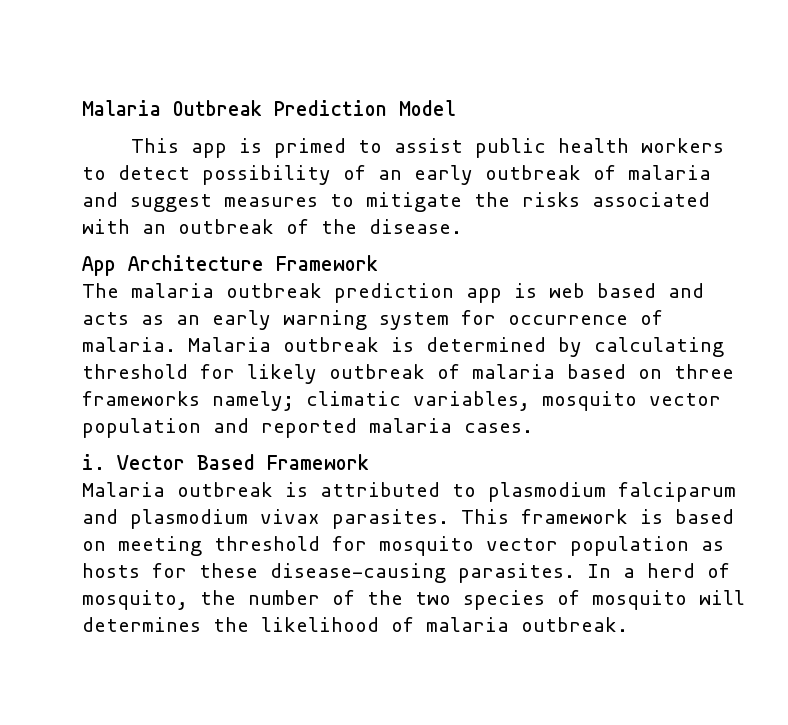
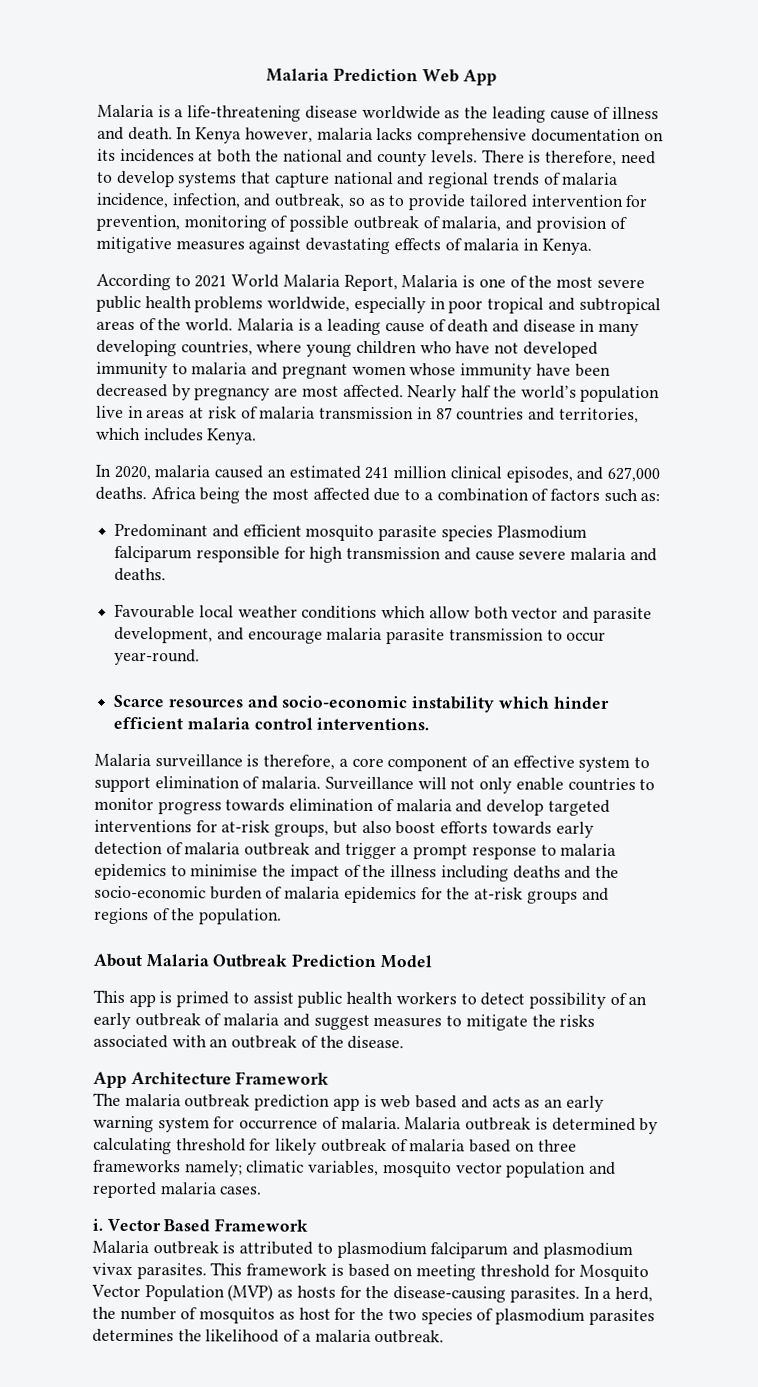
- Malaria Outbreak Prediction Model
+ Malaria Prediction Web App
+ Malaria is a life-threatening disease worldwide as the leading cause of illness and death. In Kenya however, malaria lacks comprehensive documentation on its incidences at both the national and county levels. There is therefore, need to develop systems that capture national and regional trends of malaria incidence, infection, and outbreak, so as to provide tailored intervention for prevention, monitoring of possible outbreak of malaria, and provision of mitigative measures against devastating effects of malaria in Kenya.
+ According to 2021 World Malaria Report, Malaria is one of the most severe public health problems worldwide, especially in poor tropical and subtropical areas of the world. Malaria is a leading cause of death and disease in many developing countries, where young children who have not developed immunity to malaria and pregnant women whose immunity have been decreased by pregnancy are most affected. Nearly half the world’s population live in areas at risk of malaria transmission in 87 countries and territories, which includes Kenya.
+ In 2020, malaria caused an estimated 241 million clinical episodes, and 627,000 deaths. Africa being the most affected due to a combination of factors such as:
+ Predominant and efficient mosquito parasite species Plasmodium falciparum responsible for high transmission and cause severe malaria and deaths.
+ Favourable local weather conditions which allow both vector and parasite development, and encourage malaria parasite transmission to occur year-round.
+ Scarce resources and socio-economic instability which hinder efficient malaria control interventions.
+ Malaria surveillance is therefore, a core component of an effective system to support elimination of malaria. Surveillance will not only enable countries to monitor progress towards elimination of malaria and develop targeted interventions for at-risk groups, but also boost efforts towards early detection of malaria outbreak and trigger a prompt response to malaria epidemics to minimise the impact of the illness including deaths and the socio-economic burden of malaria epidemics for the at-risk groups and regions of the population.
+ About Malaria Outbreak Prediction Model
- This framework is based on meeting threshold for mosquito vector population as hosts for these disease-causing parasites.
+ This framework is based on meeting threshold for Mosquito Vector Population (MVP) as hosts for the disease-causing parasites.
- In a herd of mosquito, the number of the two species of mosquito will determines the likelihood of malaria outbreak.
+ In a herd, the number of mosquitos as host for the two species of plasmodium parasites determines the likelihood of a malaria outbreak.

